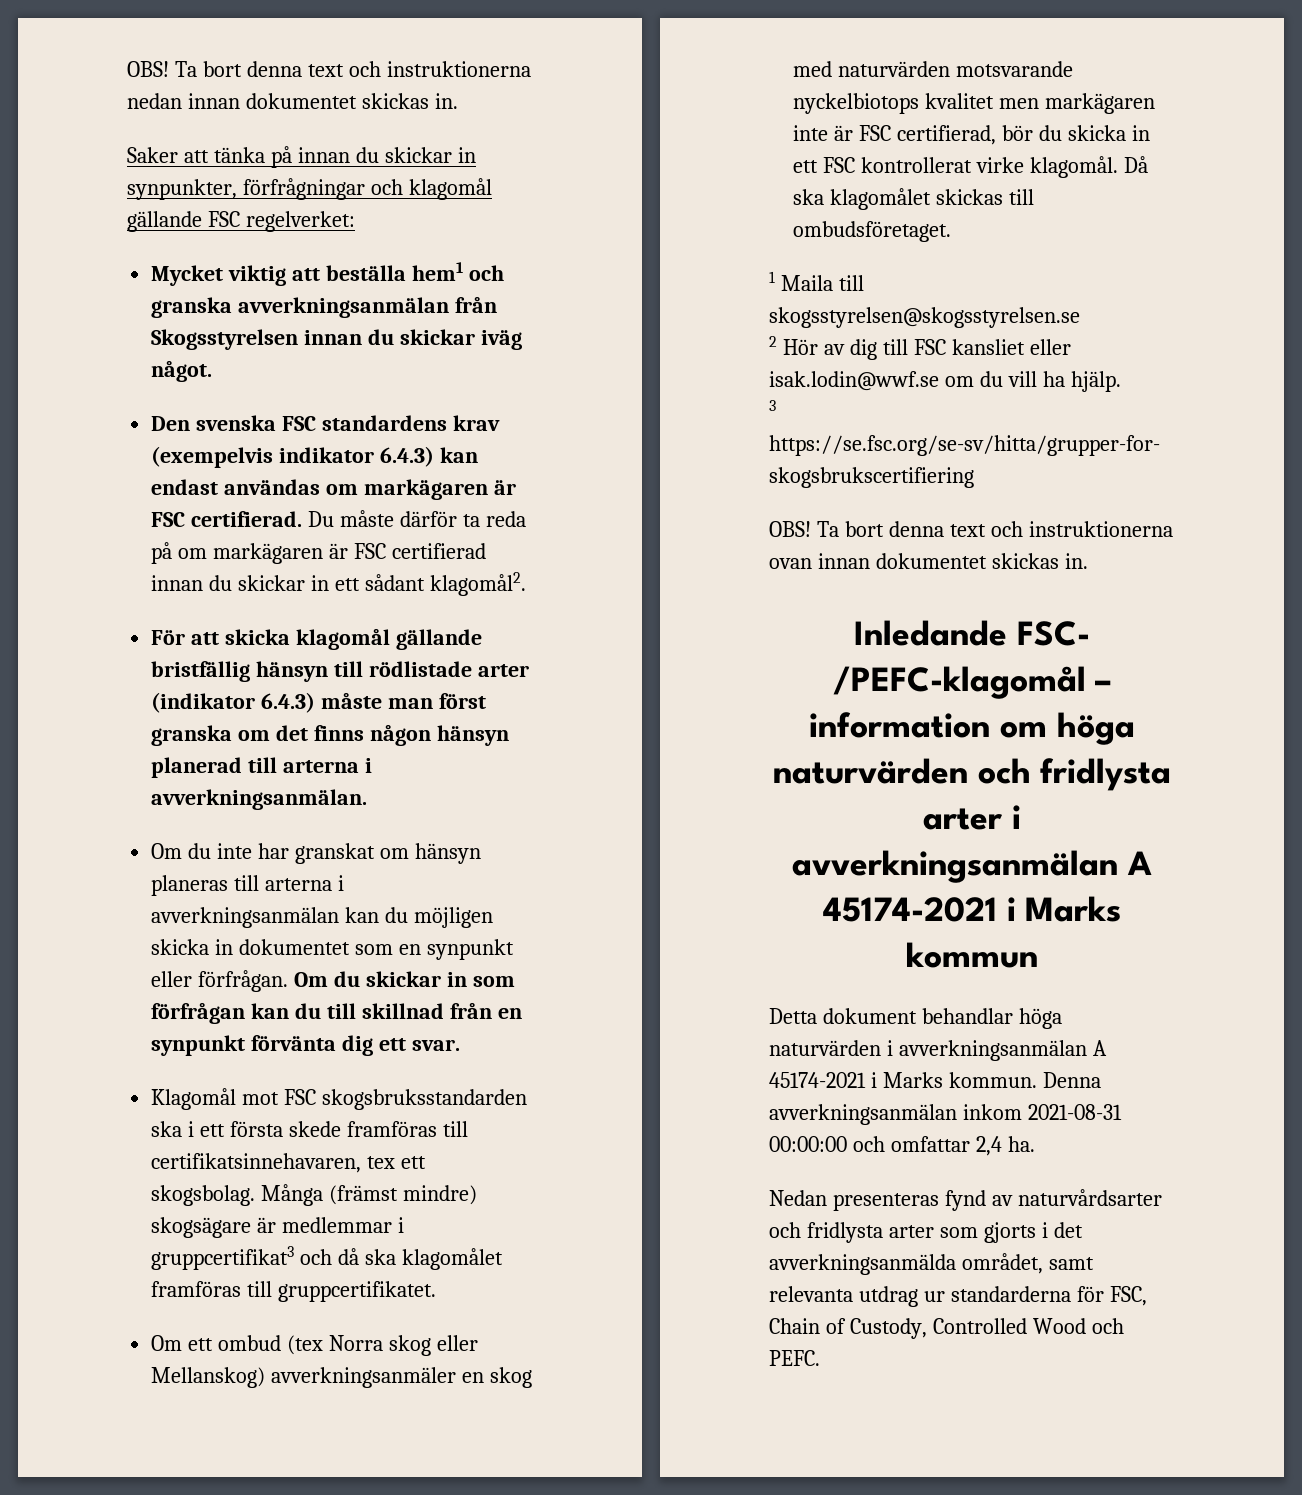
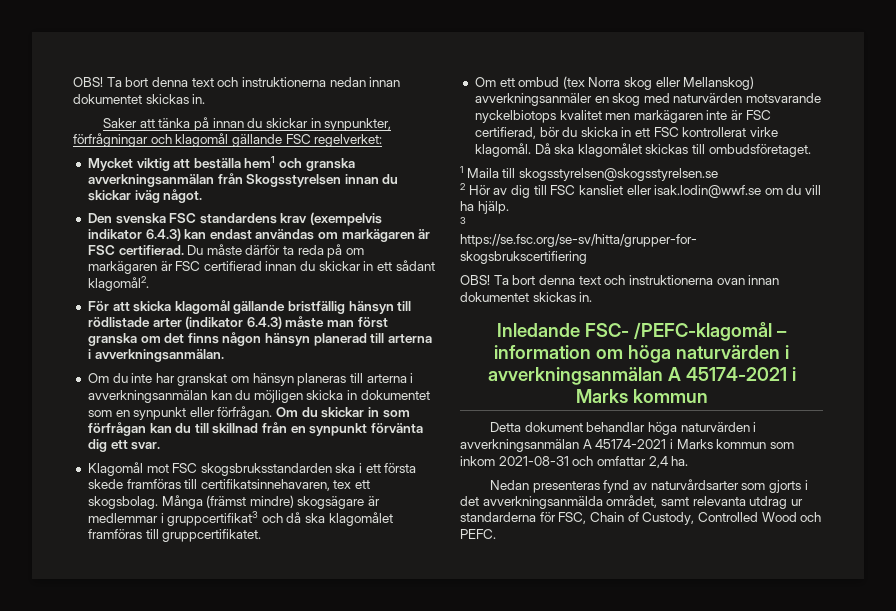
- Inledande FSC- /PEFC-klagomål – information om höga naturvärden och fridlysta arter i avverkningsanmälan A 45174-2021 i Marks kommun
+ Inledande FSC- /PEFC-klagomål – information om höga naturvärden i avverkningsanmälan A 45174-2021 i Marks kommun
- Detta dokument behandlar höga naturvärden i avverkningsanmälan A 45174-2021 i Marks kommun. Denna avverkningsanmälan inkom 2021-08-31 00:00:00 och omfattar 2,4 ha.
+ Detta dokument behandlar höga naturvärden i avverkningsanmälan A 45174-2021 i Marks kommun som inkom 2021-08-31 och omfattar 2,4 ha.
- Nedan presenteras fynd av naturvårdsarter och fridlysta arter som gjorts i det avverkningsanmälda området, samt relevanta utdrag ur standarderna för FSC, Chain of Custody, Controlled Wood och PEFC.
+ Nedan presenteras fynd av naturvårdsarter som gjorts i det avverkningsanmälda området, samt relevanta utdrag ur standarderna för FSC, Chain of Custody, Controlled Wood och PEFC.

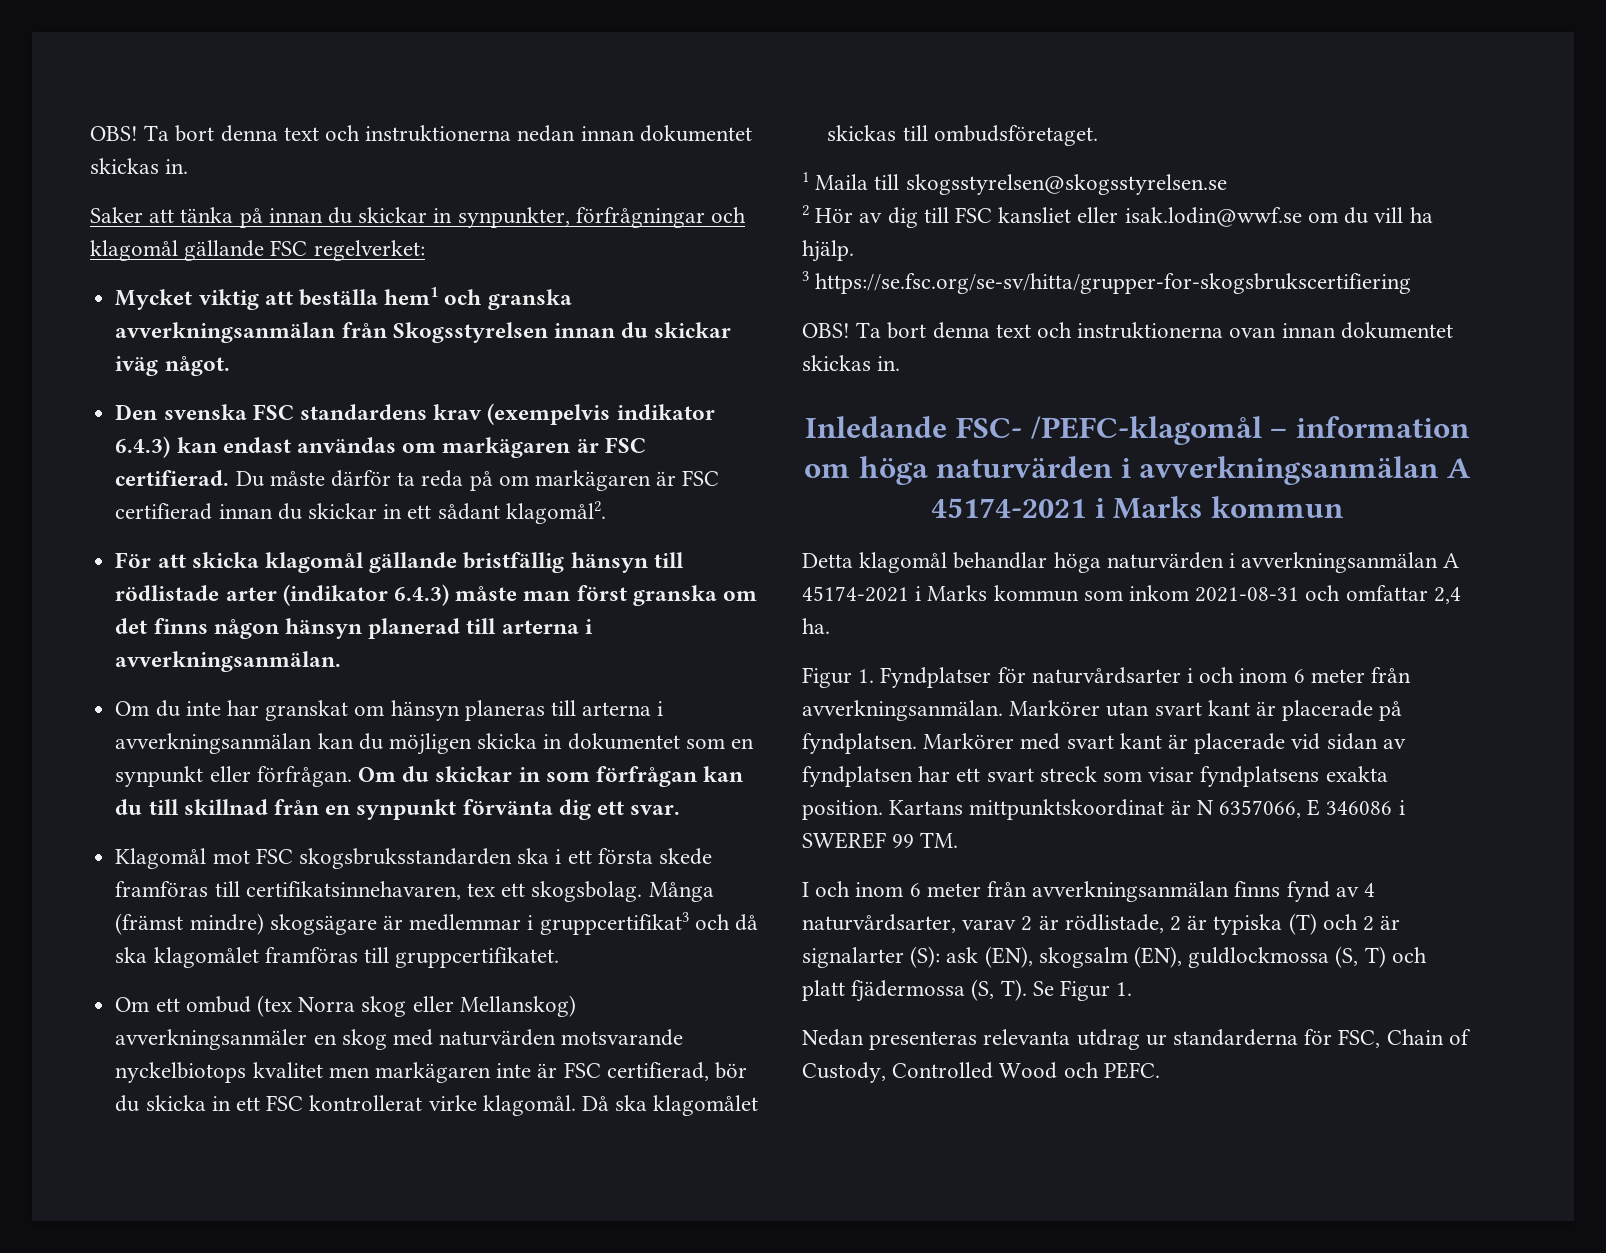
- Detta dokument behandlar höga naturvärden i avverkningsanmälan A 45174-2021 i Marks kommun som inkom 2021-08-31 och omfattar 2,4 ha.
+ Detta klagomål behandlar höga naturvärden i avverkningsanmälan A 45174-2021 i Marks kommun som inkom 2021-08-31 och omfattar 2,4 ha.
- Nedan presenteras fynd av naturvårdsarter som gjorts i det avverkningsanmälda området, samt relevanta utdrag ur standarderna för FSC, Chain of Custody, Controlled Wood och PEFC.
+ Figur 1. Fyndplatser för naturvårdsarter i och inom 6 meter från avverkningsanmälan. Markörer utan svart kant är placerade på fyndplatsen. Markörer med svart kant är placerade vid sidan av fyndplatsen har ett svart streck som visar fyndplatsens exakta position. Kartans mittpunktskoordinat är N 6357066, E 346086 i SWEREF 99 TM.
+ I och inom 6 meter från avverkningsanmälan finns fynd av 4 naturvårdsarter, varav 2 är rödlistade, 2 är typiska (T) och 2 är signalarter (S): ask (EN), skogsalm (EN), guldlockmossa (S, T) och platt fjädermossa (S, T). Se Figur 1.
+ Nedan presenteras relevanta utdrag ur standarderna för FSC, Chain of Custody, Controlled Wood och PEFC.

